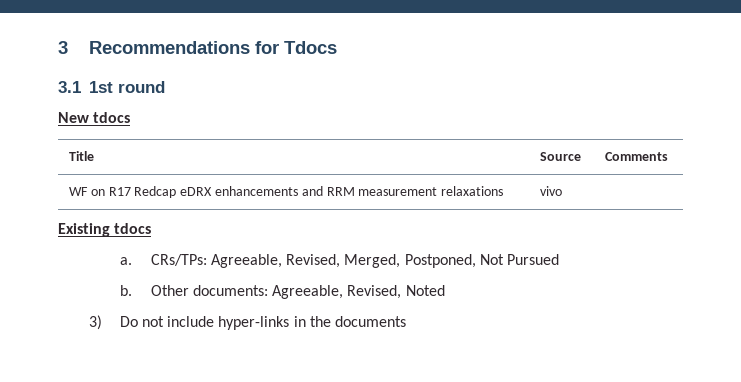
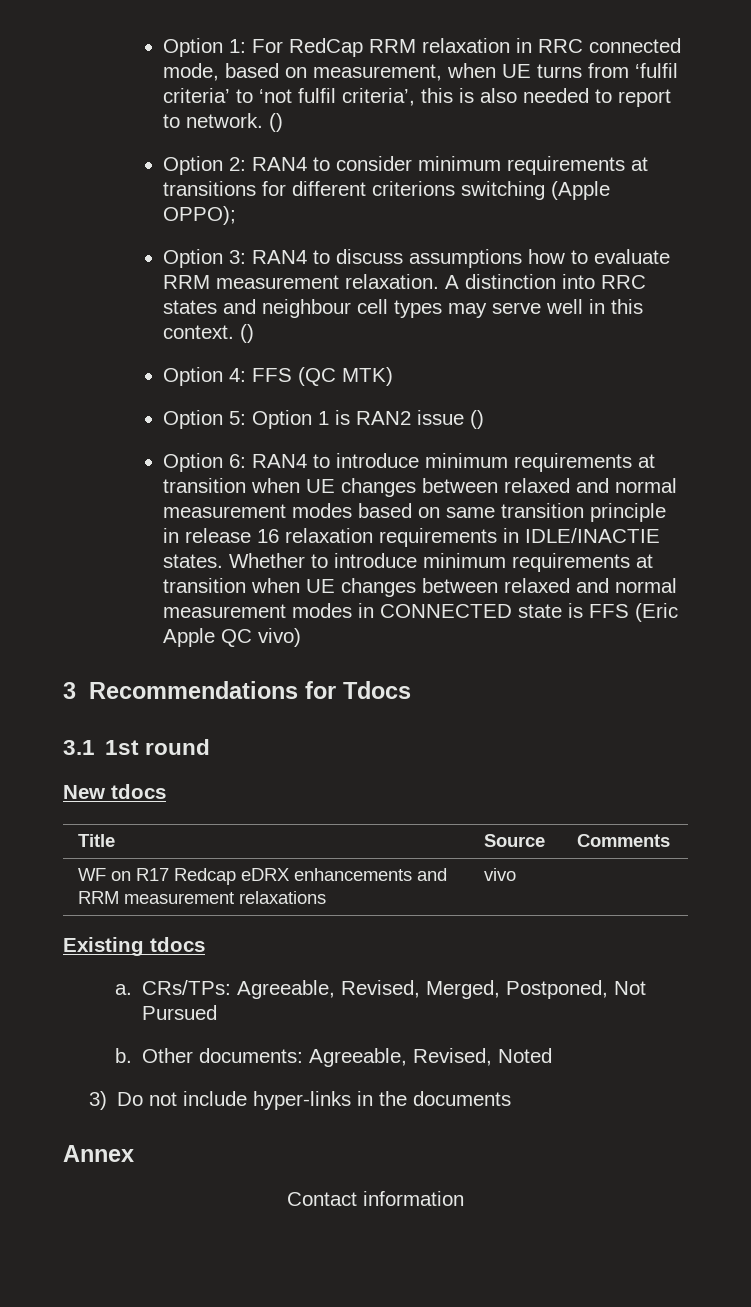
+ Option 1: For RedCap RRM relaxation in RRC connected mode, based on measurement, when UE turns from ‘fulfil criteria’ to ‘not fulfil criteria’, this is also needed to report to network. ()
+ Option 2: RAN4 to consider minimum requirements at transitions for different criterions switching (Apple OPPO);
+ Option 3: RAN4 to discuss assumptions how to evaluate RRM measurement relaxation. A distinction into RRC states and neighbour cell types may serve well in this context. ()
+ Option 4: FFS (QC MTK)
+ Option 5: Option 1 is RAN2 issue ()
+ Option 6: RAN4 to introduce minimum requirements at transition when UE changes between relaxed and normal measurement modes based on same transition principle in release 16 relaxation requirements in IDLE/INACTIE states. Whether to introduce minimum requirements at transition when UE changes between relaxed and normal measurement modes in CONNECTED state is FFS (Eric Apple QC vivo)
+ Annex
+ Contact information

